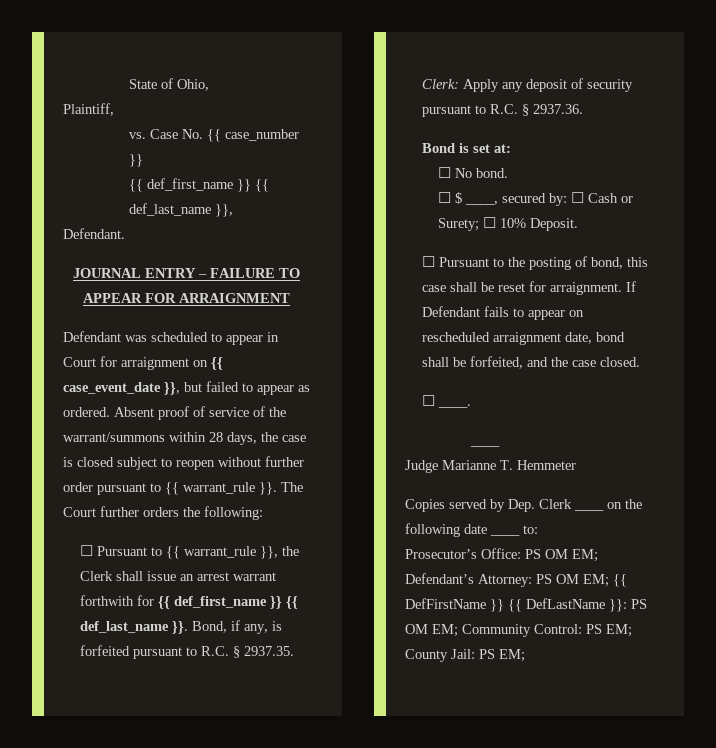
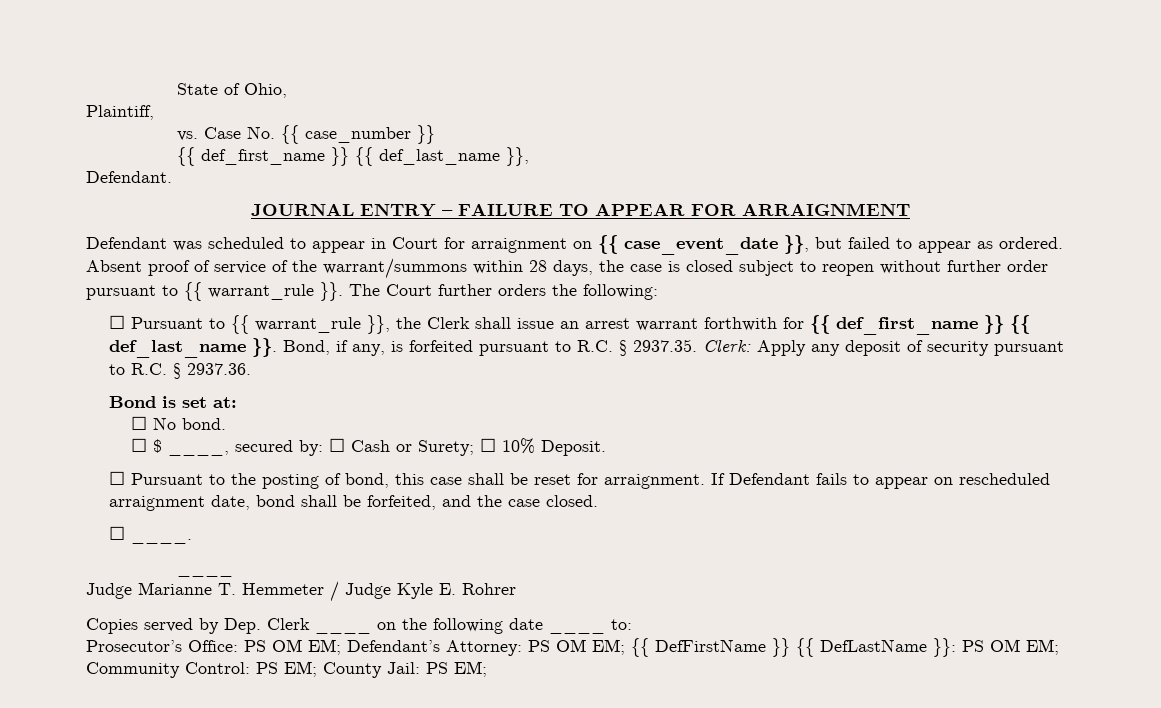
- Judge Marianne T. Hemmeter
+ Judge Marianne T. Hemmeter / Judge Kyle E. Rohrer

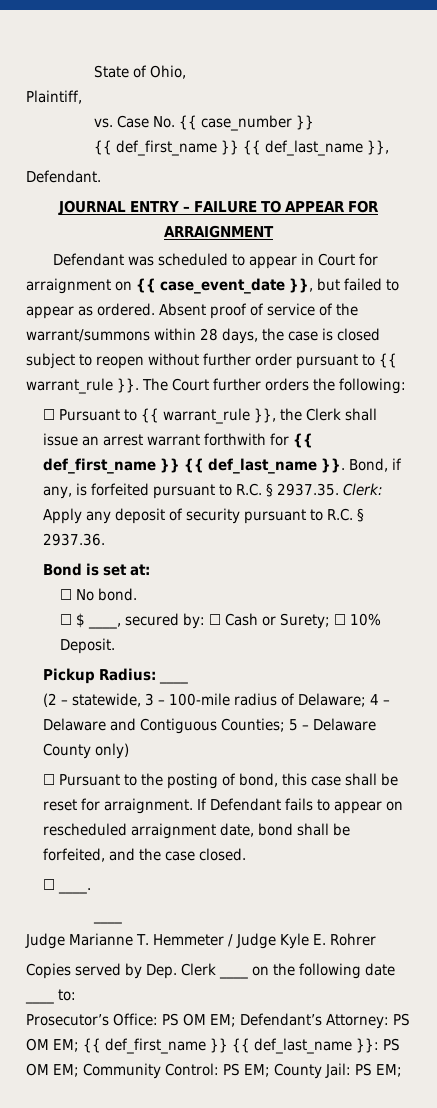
+ Pickup Radius: ____
+ (2 – statewide, 3 – 100-mile radius of Delaware; 4 – Delaware and Contiguous Counties; 5 – Delaware County only)
- Prosecutor’s Office: PS OM EM; Defendant’s Attorney: PS OM EM; {{ DefFirstName }} {{ DefLastName }}: PS OM EM; Community Control: PS EM; County Jail: PS EM;
+ Prosecutor’s Office: PS OM EM; Defendant’s Attorney: PS OM EM; {{ def_first_name }} {{ def_last_name }}: PS OM EM; Community Control: PS EM; County Jail: PS EM;

